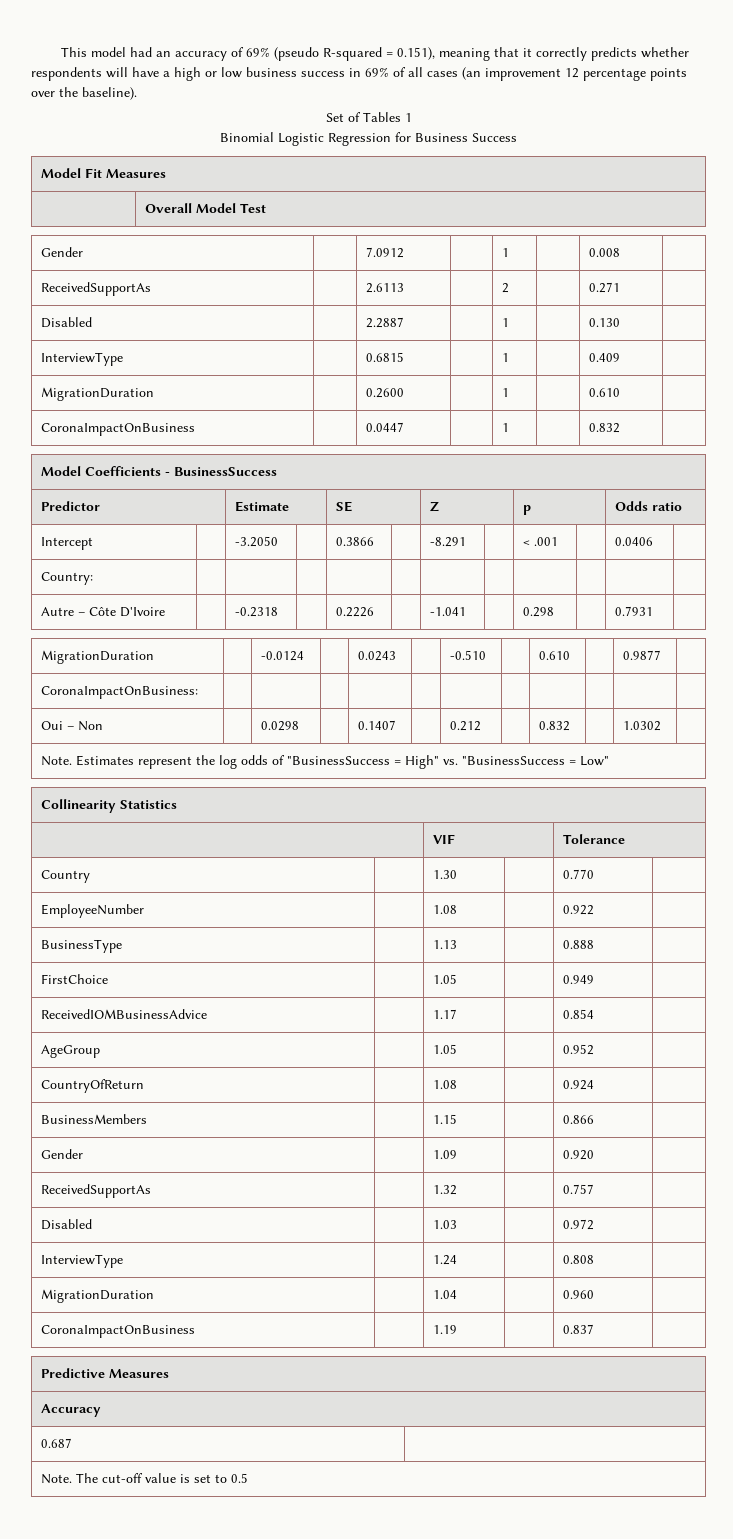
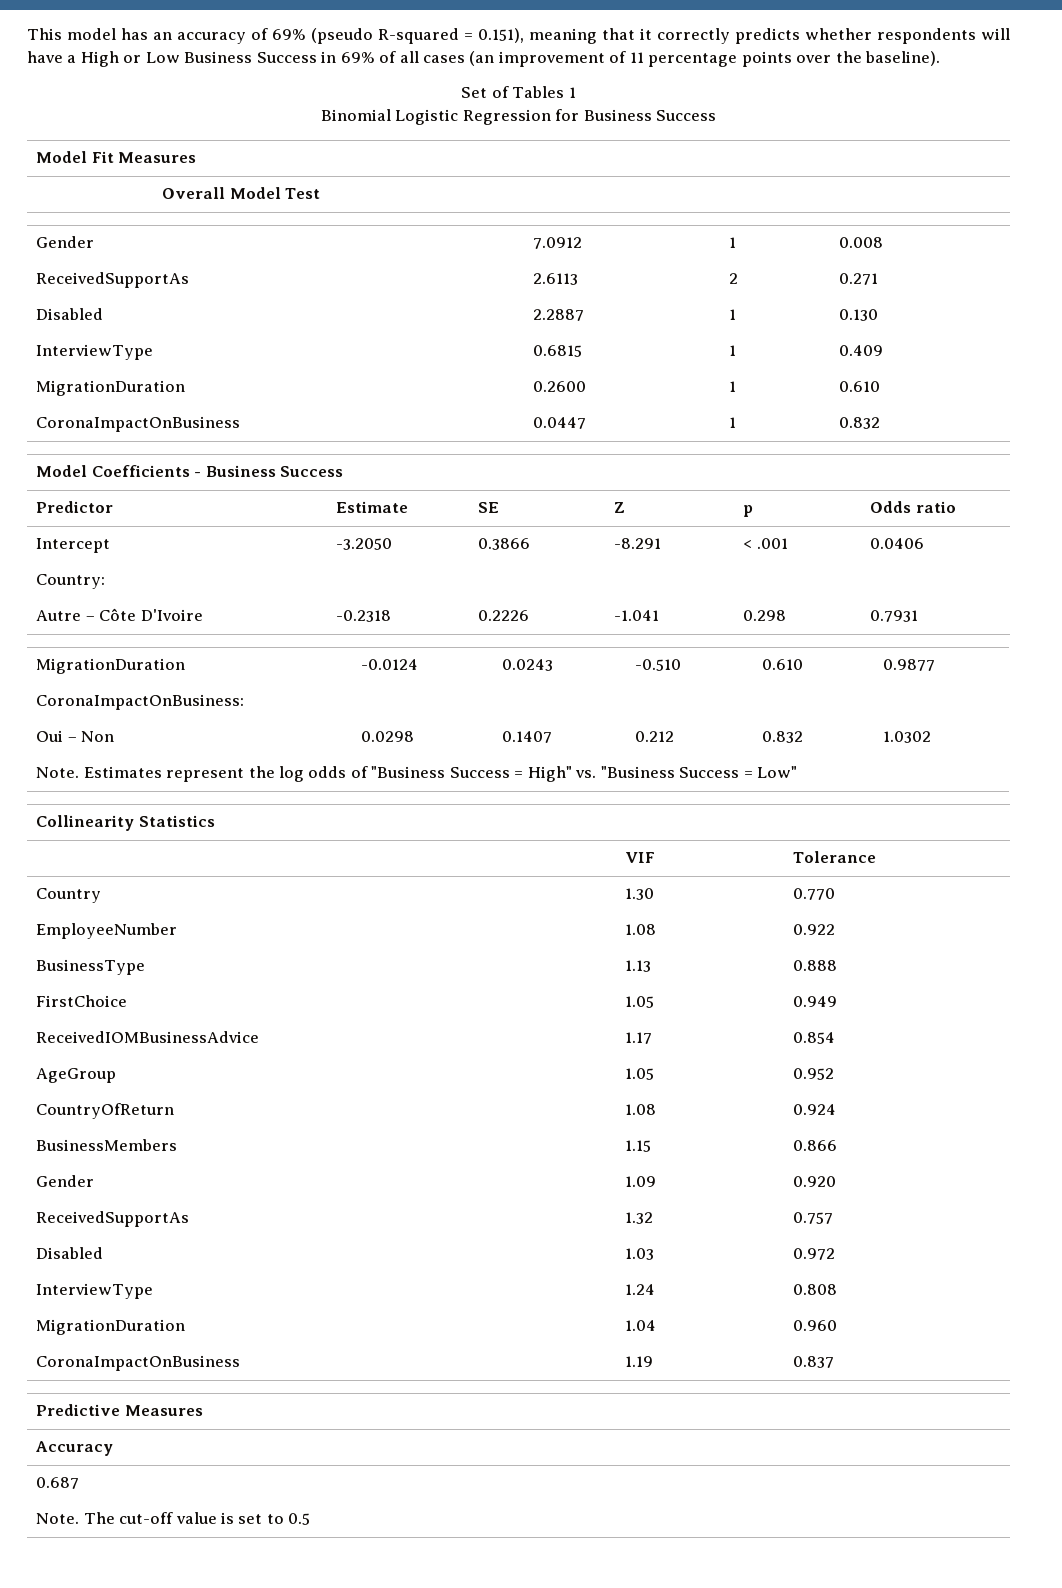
- This model had an accuracy of 69% (pseudo R-squared = 0.151), meaning that it correctly predicts whether respondents will have a high or low business success in 69% of all cases (an improvement 12 percentage points over the baseline).
+ This model has an accuracy of 69% (pseudo R-squared = 0.151), meaning that it correctly predicts whether respondents will have a High or Low Business Success in 69% of all cases (an improvement of 11 percentage points over the baseline).
- Model Coefficients - BusinessSuccess
+ Model Coefficients - Business Success
- Note. Estimates represent the log odds of "BusinessSuccess = High" vs. "BusinessSuccess = Low"
+ Note. Estimates represent the log odds of "Business Success = High" vs. "Business Success = Low"

